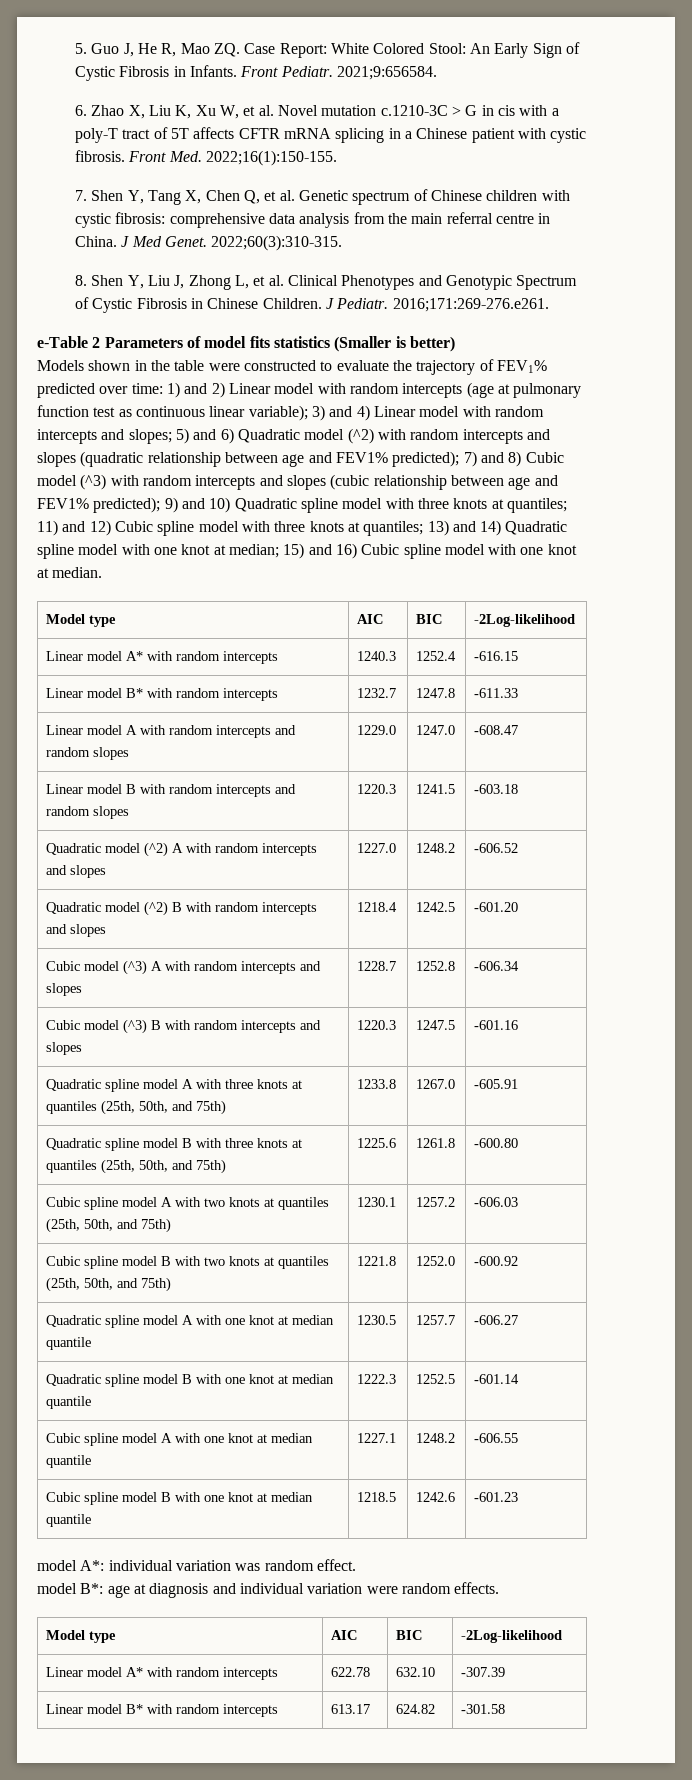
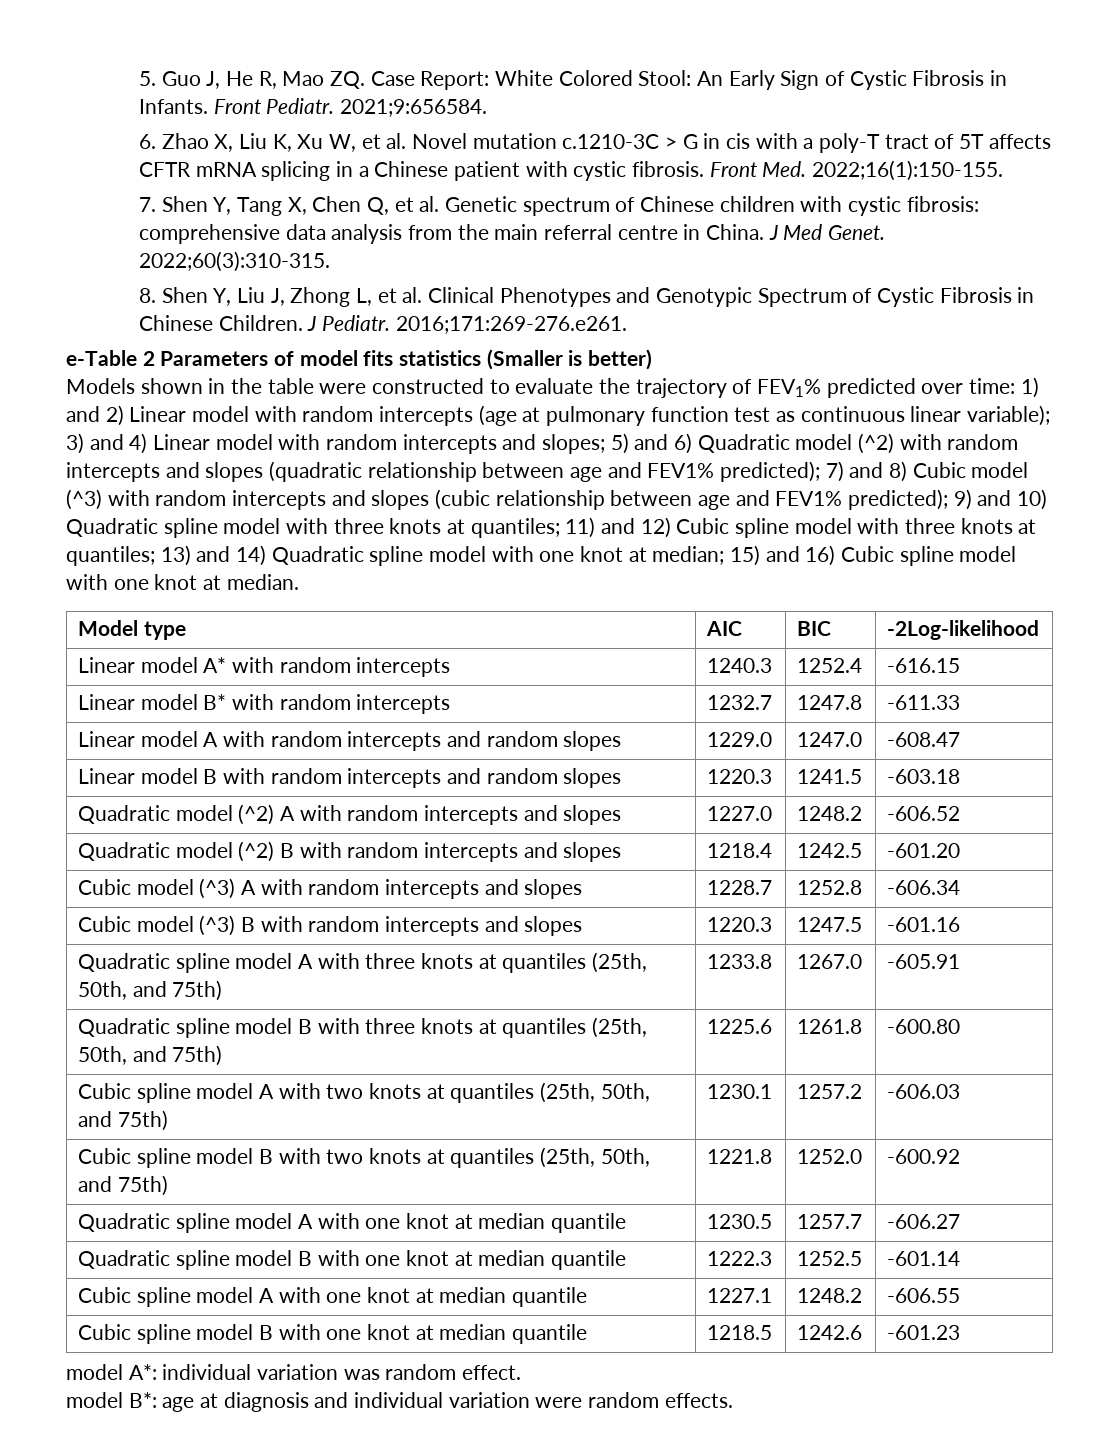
  model B*: age at diagnosis and individual variation were random effects.
- Model type | AIC | BIC | -2Log-likelihood
- Linear model A* with random intercepts | 622.78 | 632.10 | -307.39
- Linear model B* with random intercepts | 613.17 | 624.82 | -301.58

